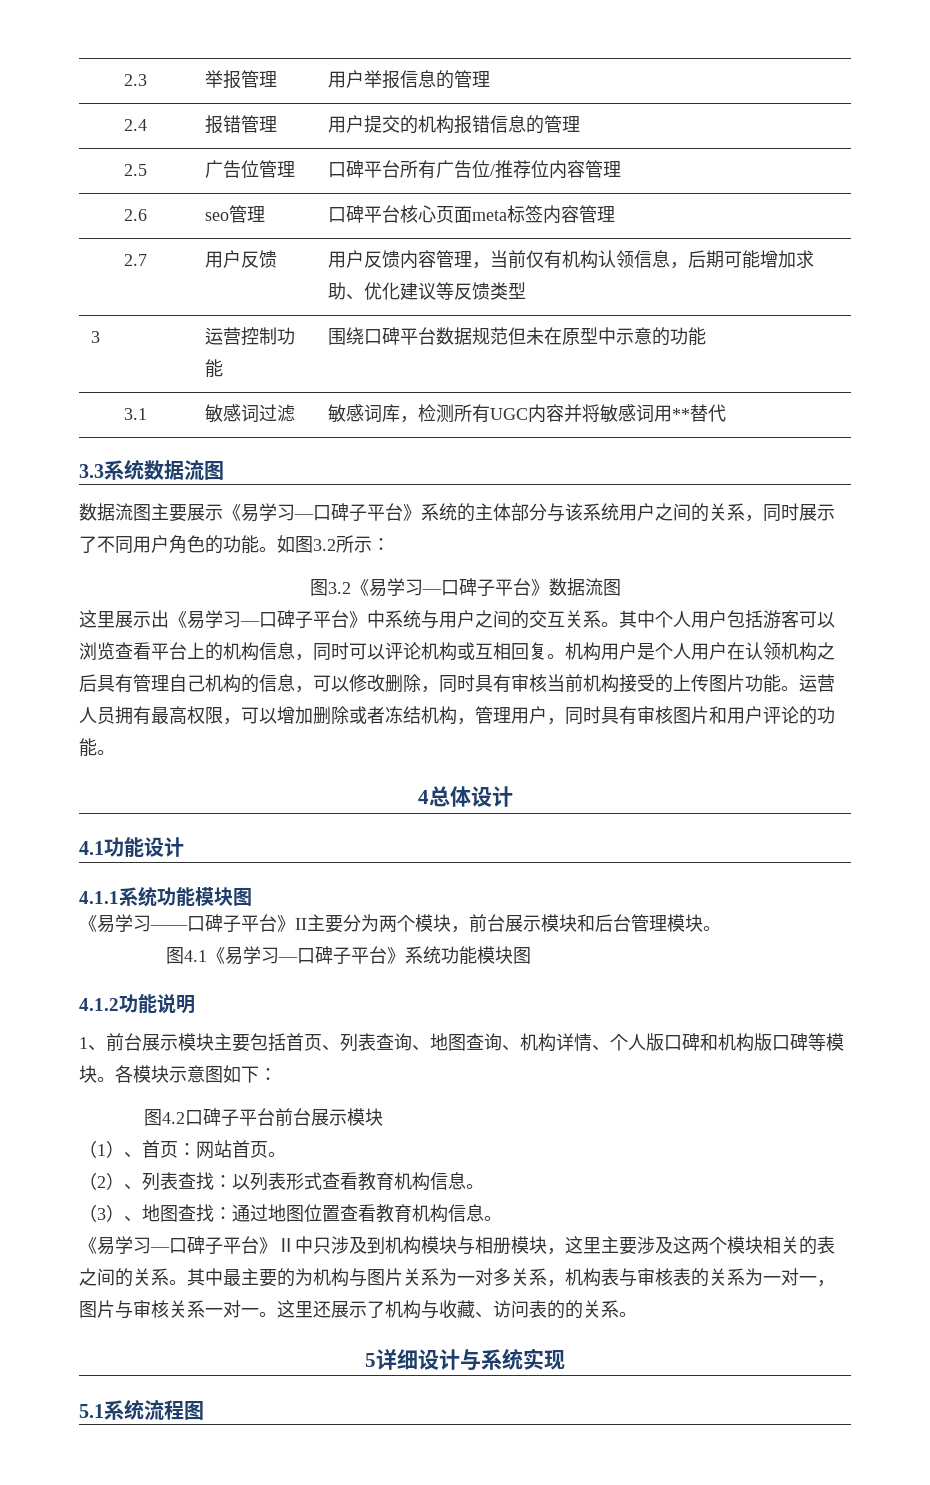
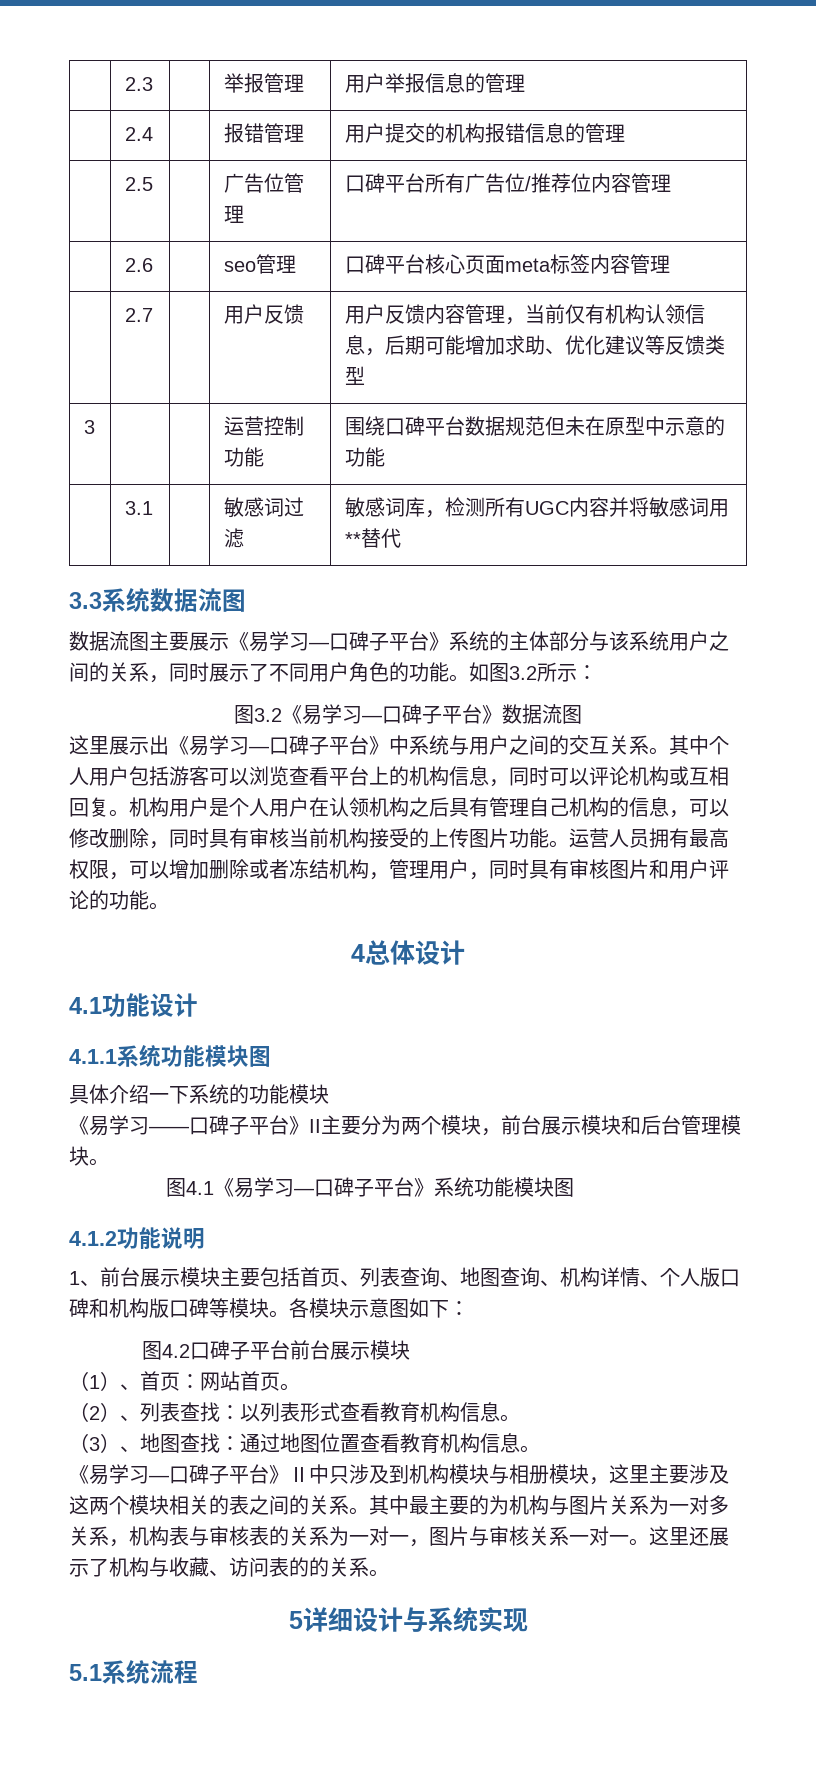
+ 具体介绍一下系统的功能模块
- 5.1系统流程图
+ 5.1系统流程

